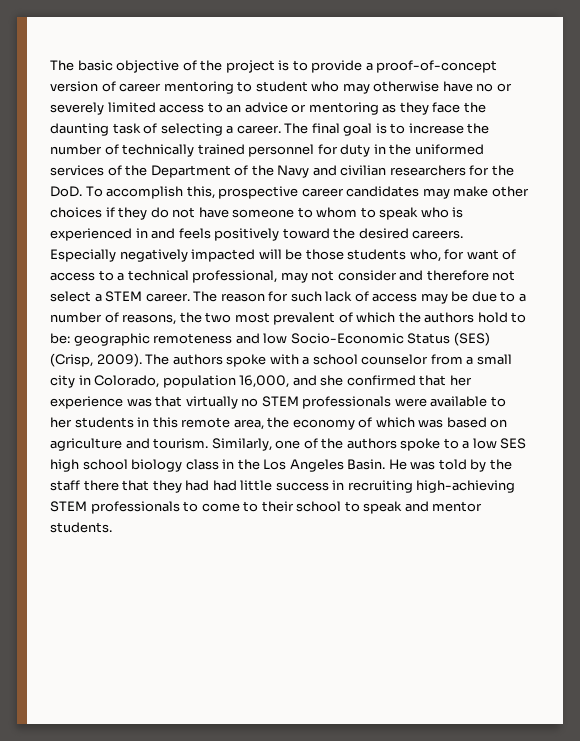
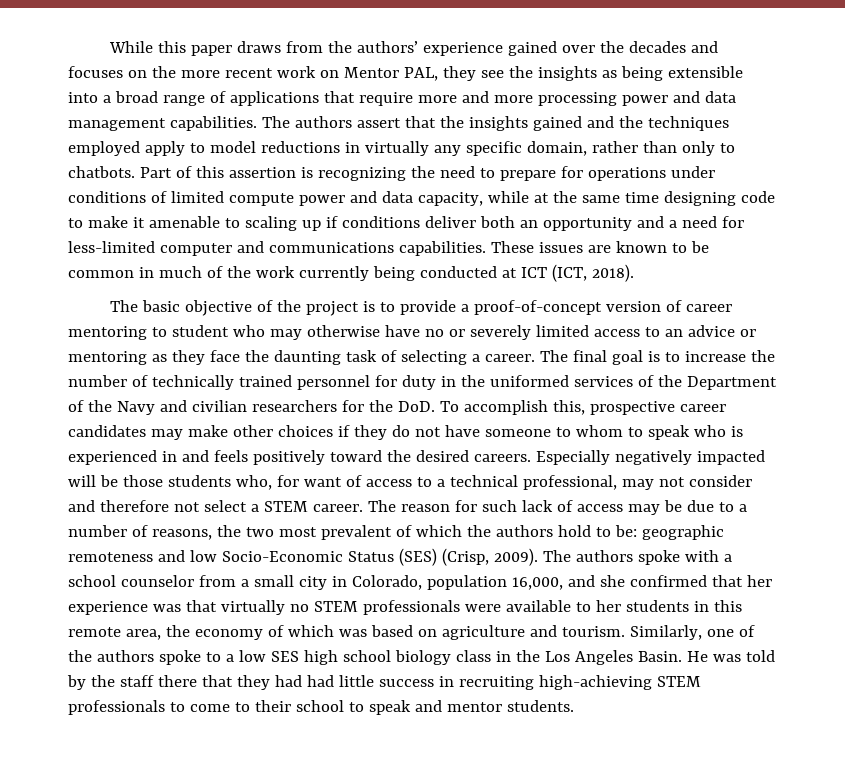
+ While this paper draws from the authors’ experience gained over the decades and focuses on the more recent work on Mentor PAL, they see the insights as being extensible into a broad range of applications that require more and more processing power and data management capabilities. The authors assert that the insights gained and the techniques employed apply to model reductions in virtually any specific domain, rather than only to chatbots. Part of this assertion is recognizing the need to prepare for operations under conditions of limited compute power and data capacity, while at the same time designing code to make it amenable to scaling up if conditions deliver both an opportunity and a need for less-limited computer and communications capabilities. These issues are known to be common in much of the work currently being conducted at ICT (ICT, 2018).

